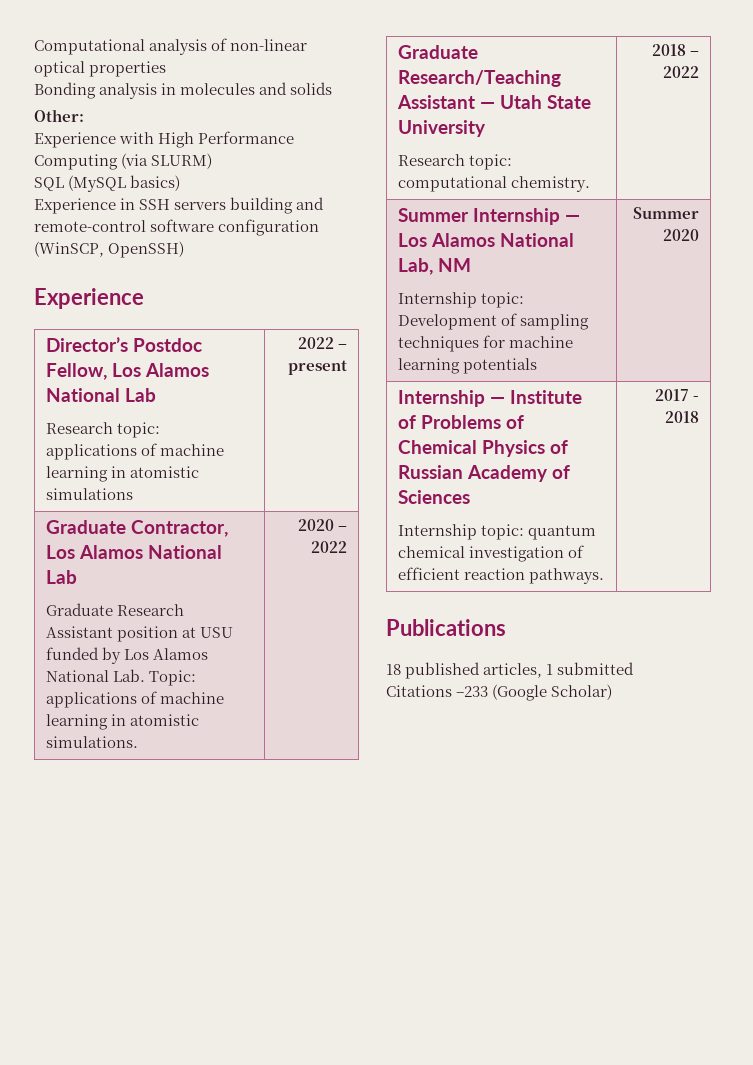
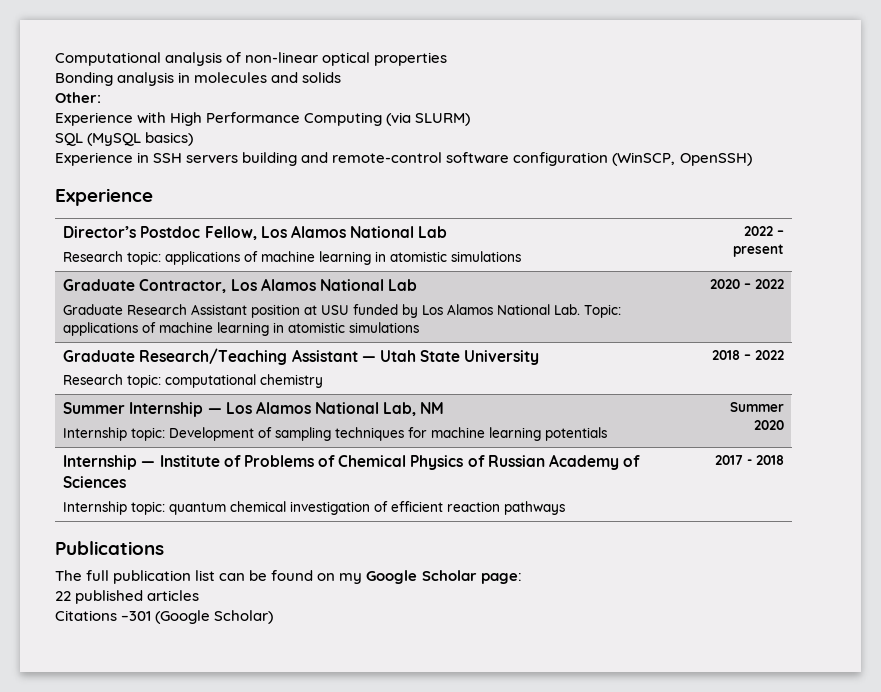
  Graduate Contractor, Los Alamos National Lab
- Graduate Research Assistant position at USU funded by Los Alamos National Lab. Topic: applications of machine learning in atomistic simulations. | 2020 – 2022
+ Graduate Research Assistant position at USU funded by Los Alamos National Lab. Topic: applications of machine learning in atomistic simulations | 2020 – 2022
  Graduate Research/Teaching Assistant — Utah State University
- Research topic: computational chemistry. | 2018 – 2022
+ Research topic: computational chemistry | 2018 – 2022
  Internship — Institute of Problems of Chemical Physics of Russian Academy of Sciences
- Internship topic: quantum chemical investigation of efficient reaction pathways. | 2017 - 2018
+ Internship topic: quantum chemical investigation of efficient reaction pathways | 2017 - 2018
- 18 published articles, 1 submitted
+ The full publication list can be found on my Google Scholar page:
+ 22 published articles
- Citations –233 (Google Scholar)
+ Citations –301 (Google Scholar)

